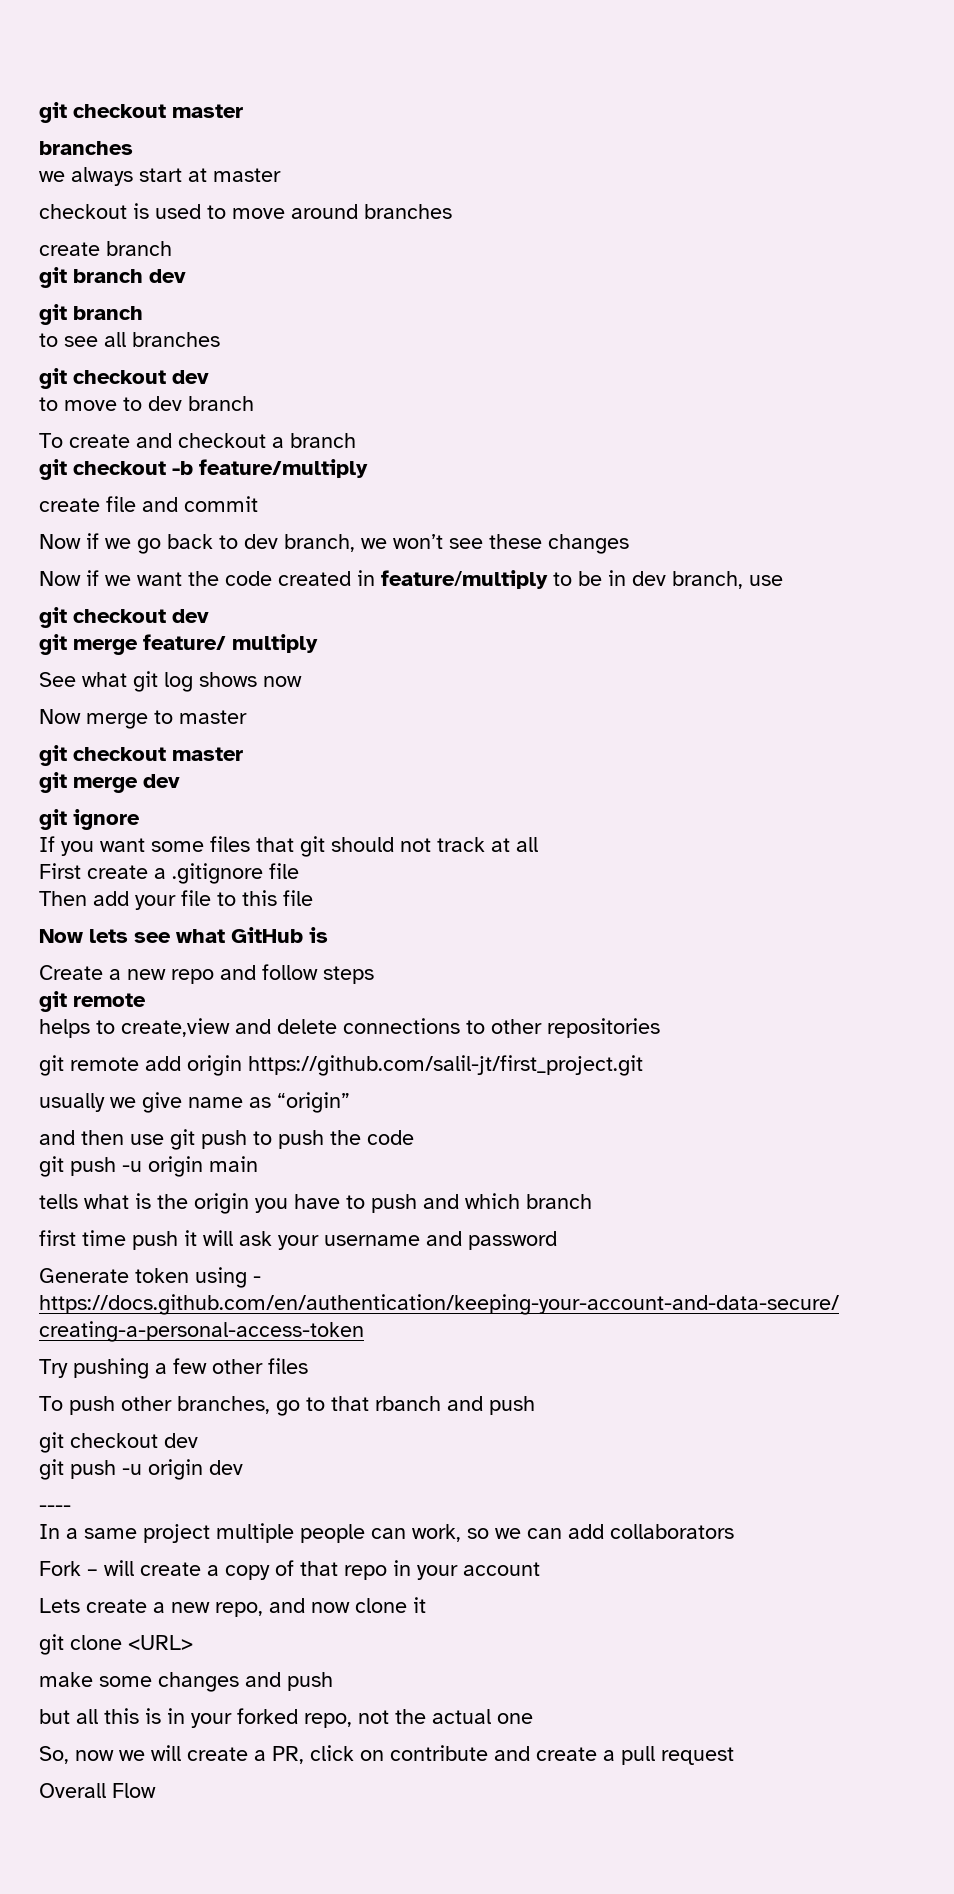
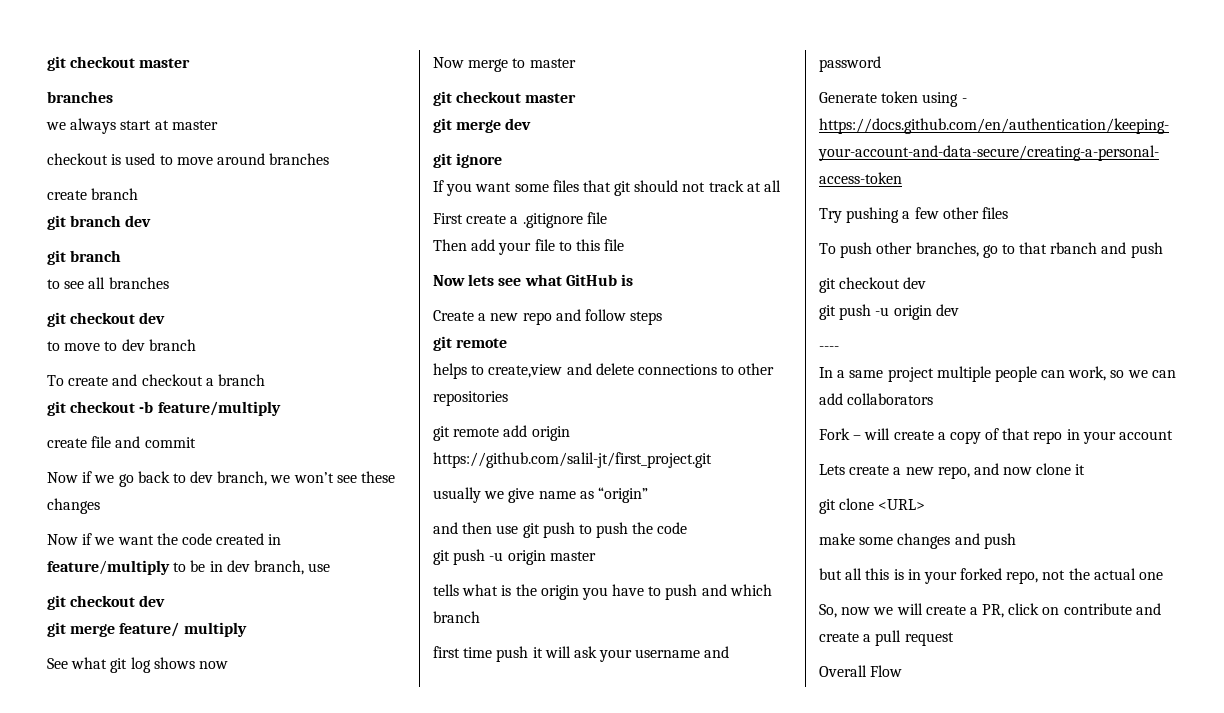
- git push -u origin main
+ git push -u origin master

